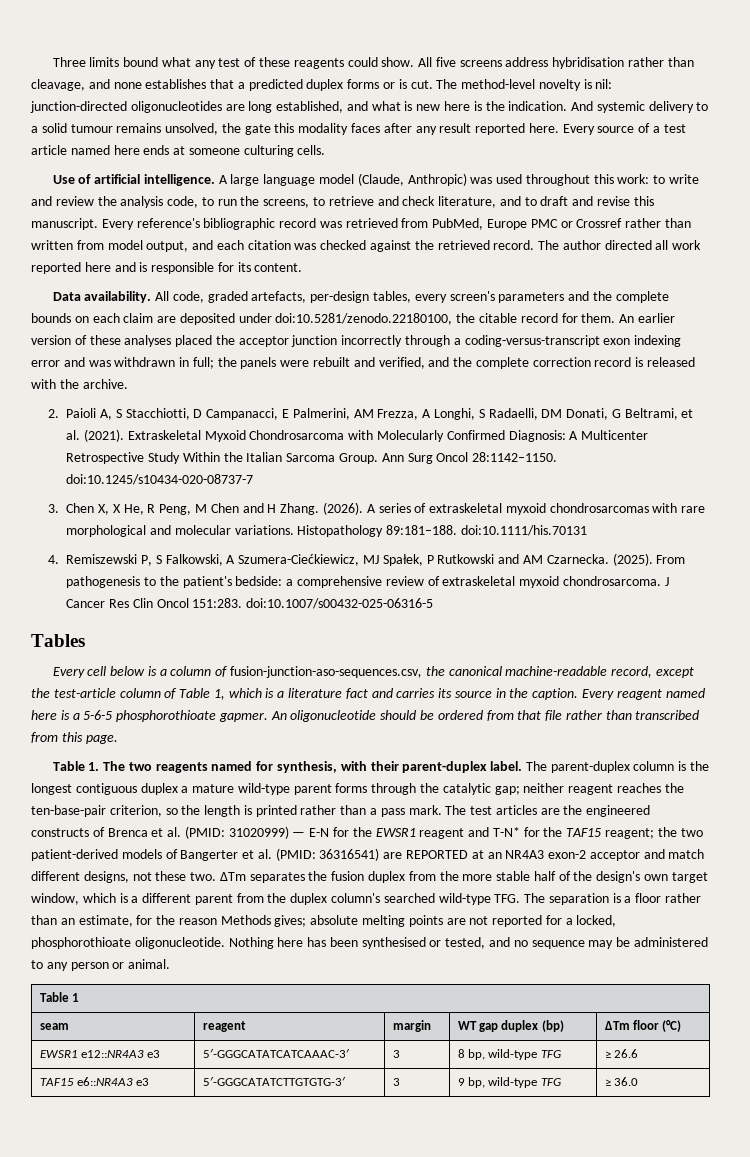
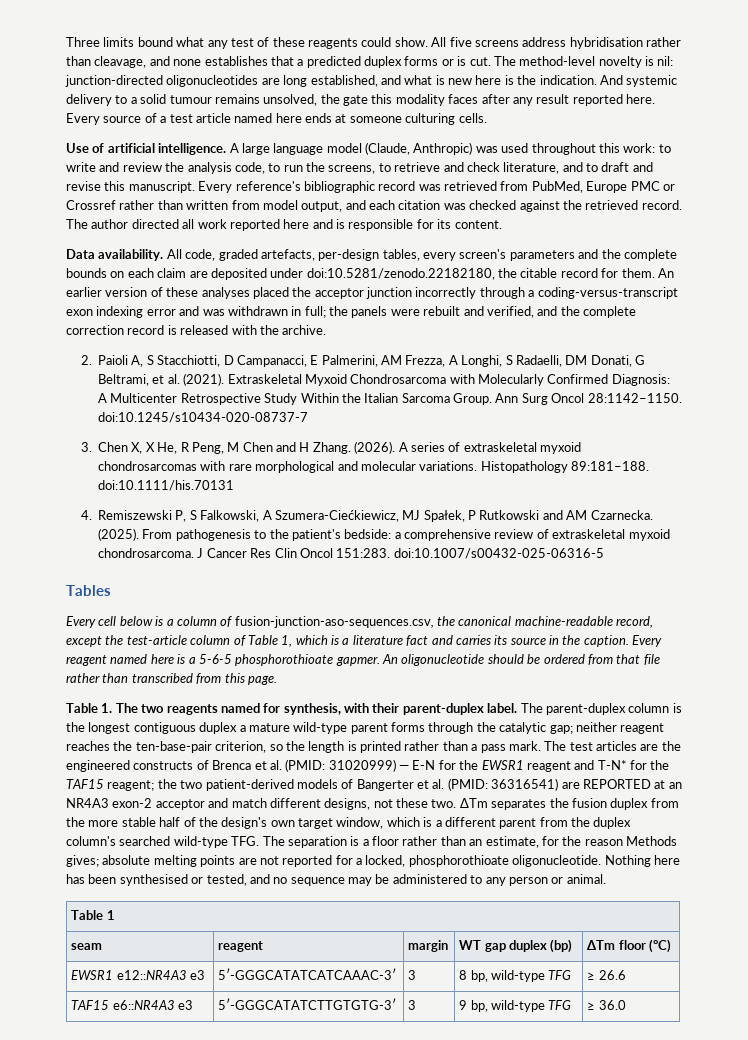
- All code, graded artefacts, per-design tables, every screen's parameters and the complete bounds on each claim are deposited under doi:10.5281/zenodo.22180100, the citable record for them.
+ All code, graded artefacts, per-design tables, every screen's parameters and the complete bounds on each claim are deposited under doi:10.5281/zenodo.22182180, the citable record for them.

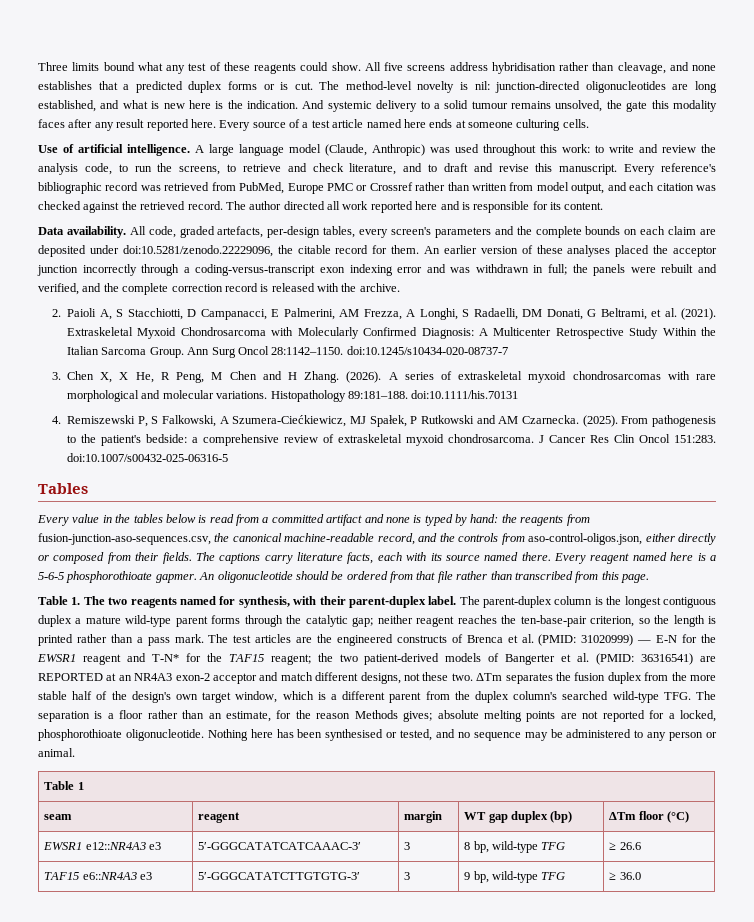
- All code, graded artefacts, per-design tables, every screen's parameters and the complete bounds on each claim are deposited under doi:10.5281/zenodo.22182180, the citable record for them.
+ All code, graded artefacts, per-design tables, every screen's parameters and the complete bounds on each claim are deposited under doi:10.5281/zenodo.22229096, the citable record for them.
- Every cell below is a column of fusion-junction-aso-sequences.csv, the canonical machine-readable record, except the test-article column of Table 1, which is a literature fact and carries its source in the caption.
+ Every value in the tables below is read from a committed artifact and none is typed by hand: the reagents from fusion-junction-aso-sequences.csv, the canonical machine-readable record, and the controls from aso-control-oligos.json, either directly or composed from their fields. The captions carry literature facts, each with its source named there.

